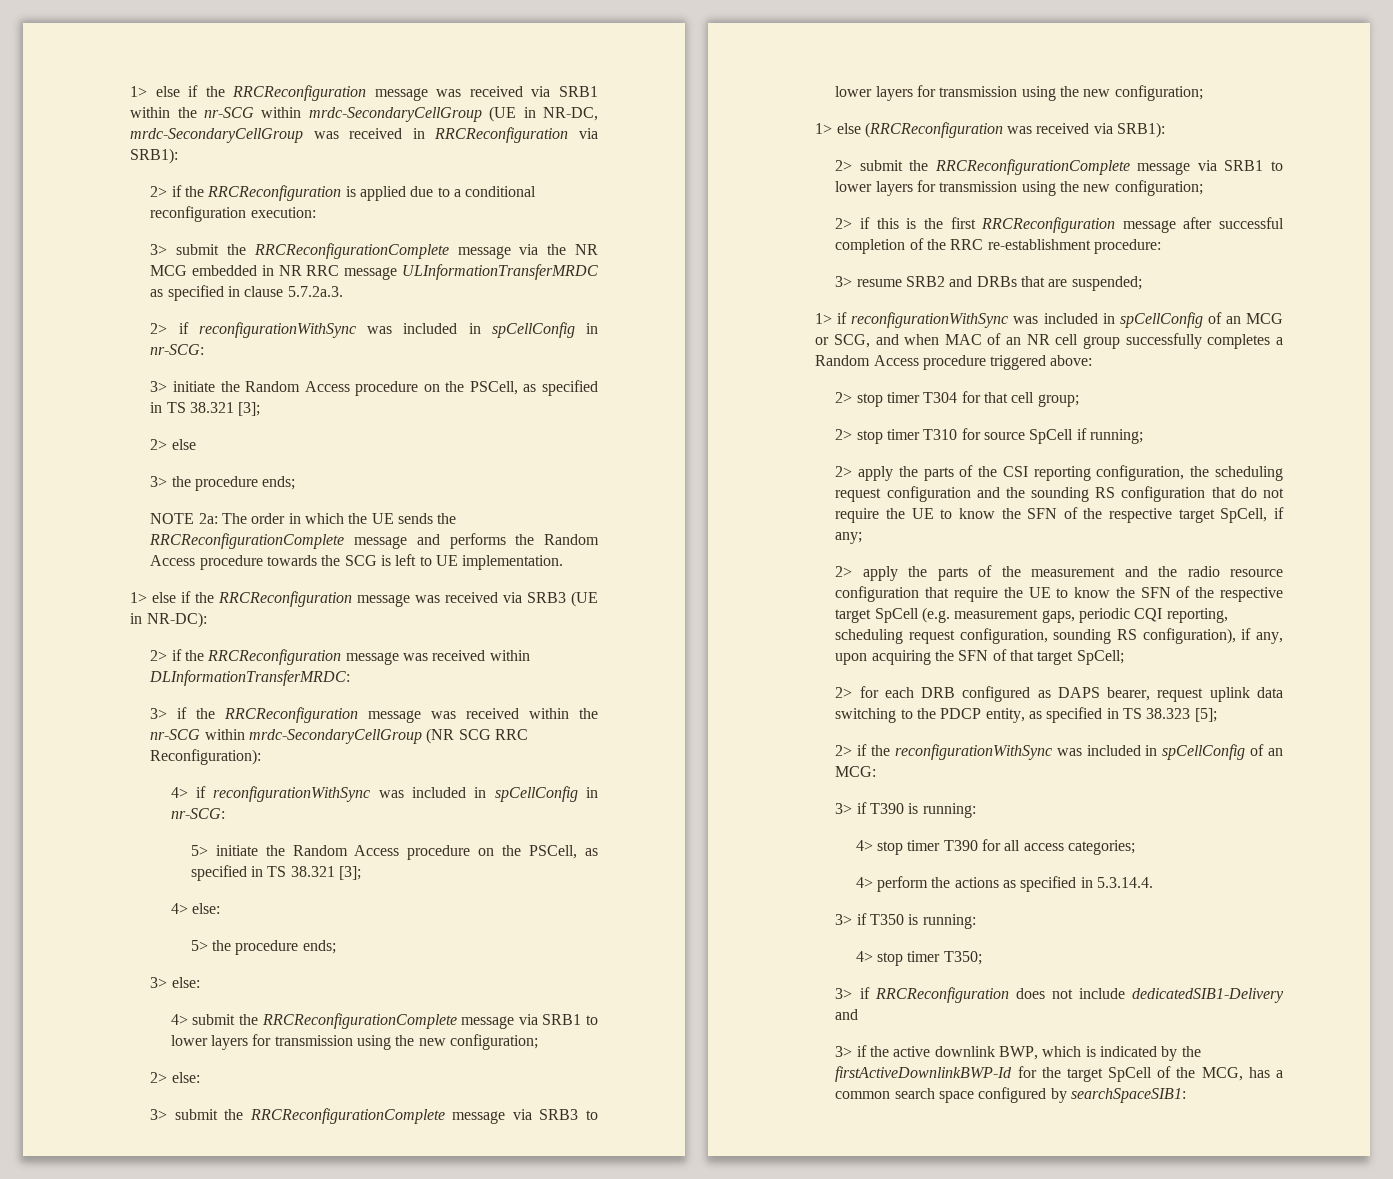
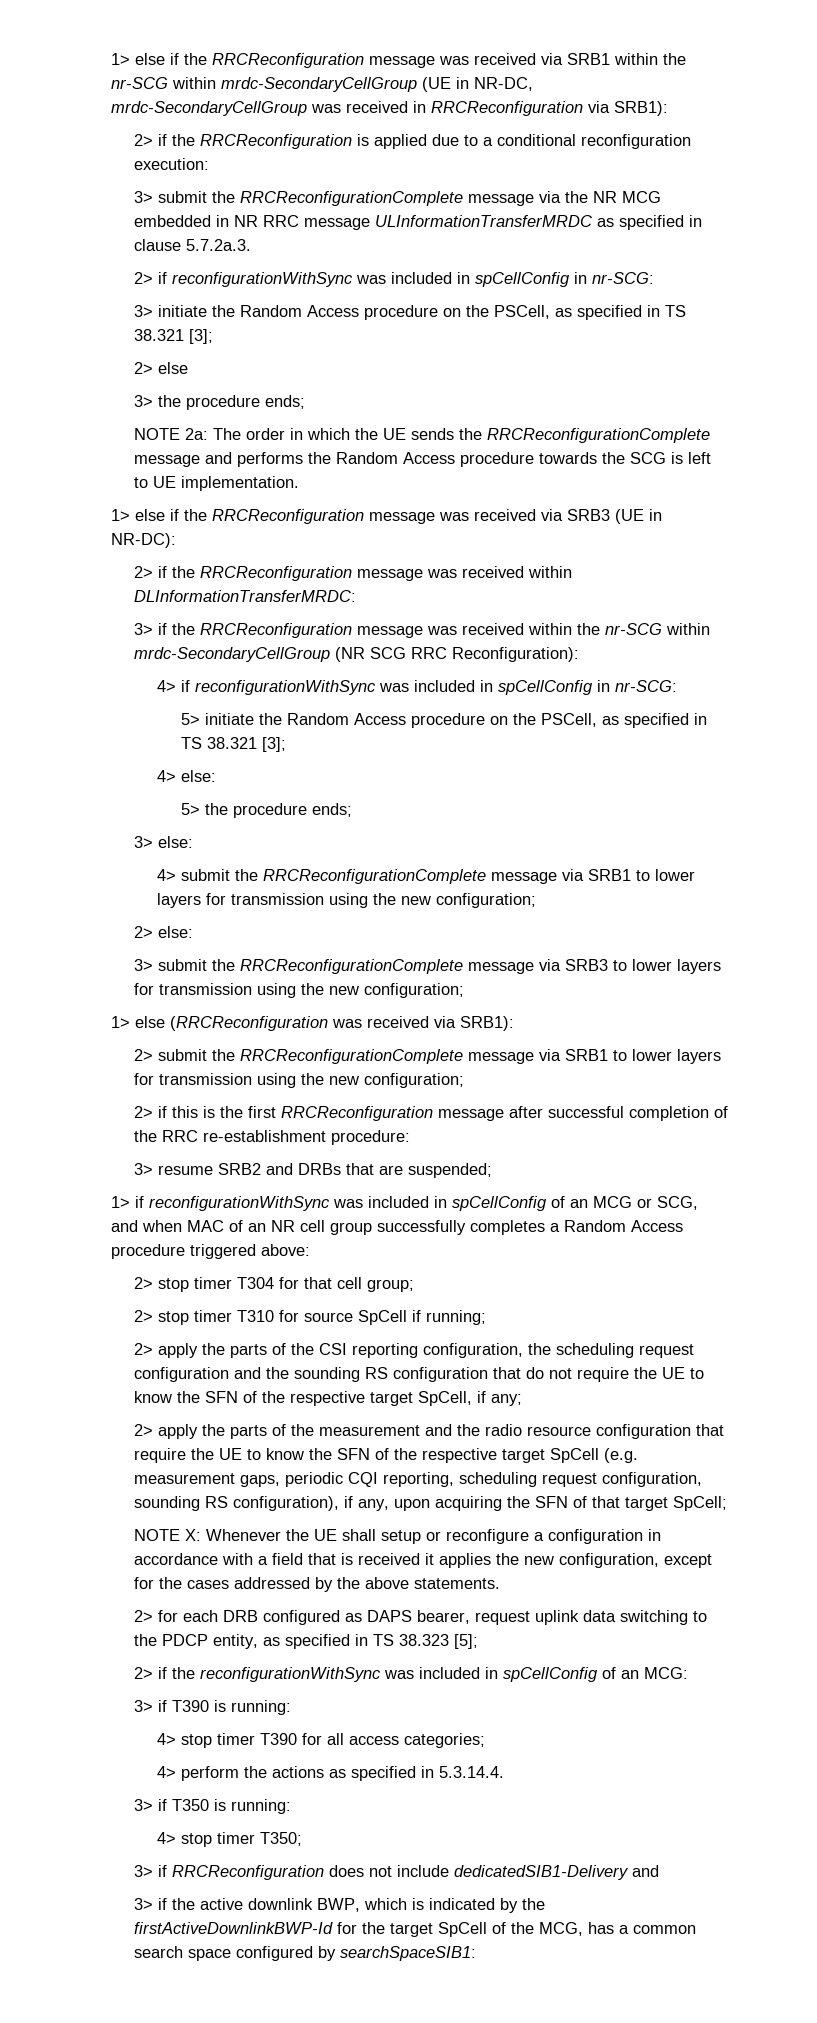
+ NOTE X: Whenever the UE shall setup or reconfigure a configuration in accordance with a field that is received it applies the new configuration, except for the cases addressed by the above statements.

